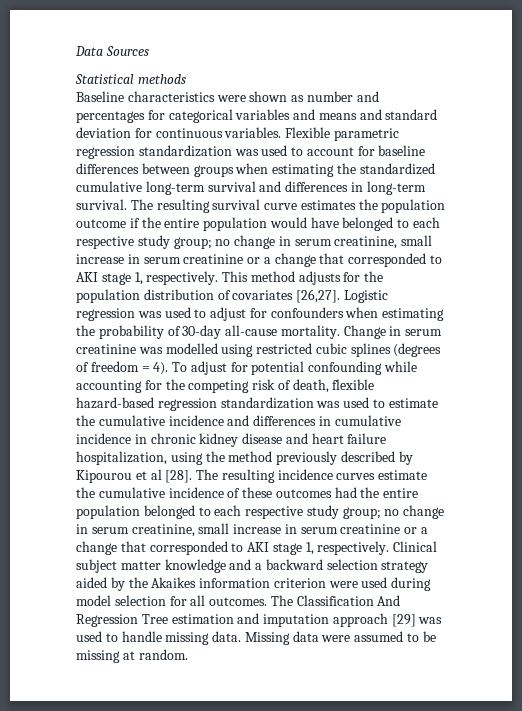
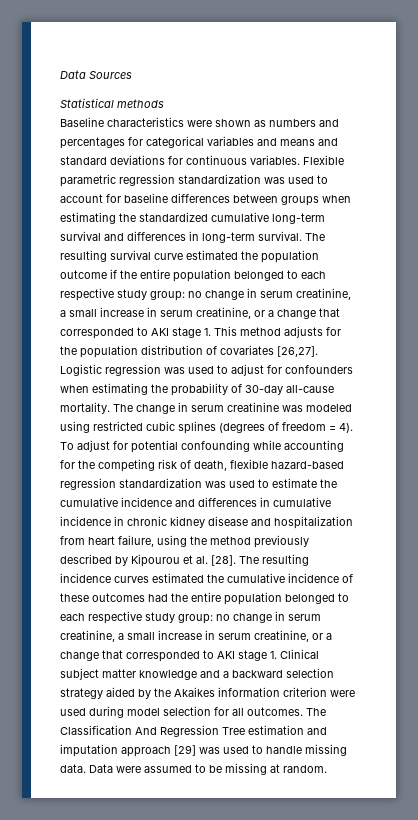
- Baseline characteristics were shown as number and percentages for categorical variables and means and standard deviation for continuous variables.
+ Baseline characteristics were shown as numbers and percentages for categorical variables and means and standard deviations for continuous variables.
- The resulting survival curve estimates the population outcome if the entire population would have belonged to each respective study group; no change in serum creatinine, small increase in serum creatinine or a change that corresponded to AKI stage 1, respectively. This method adjusts for the population distribution of covariates [26,27].
+ The resulting survival curve estimated the population outcome if the entire population belonged to each respective study group: no change in serum creatinine, a small increase in serum creatinine, or a change that corresponded to AKI stage 1. This method adjusts for the population distribution of covariates [26,27].
- Change in serum creatinine was modelled using restricted cubic splines (degrees of freedom = 4).
+ The change in serum creatinine was modeled using restricted cubic splines (degrees of freedom = 4).
- To adjust for potential confounding while accounting for the competing risk of death, flexible hazard-based regression standardization was used to estimate the cumulative incidence and differences in cumulative incidence in chronic kidney disease and heart failure hospitalization, using the method previously described by Kipourou et al [28].
+ To adjust for potential confounding while accounting for the competing risk of death, flexible hazard-based regression standardization was used to estimate the cumulative incidence and differences in cumulative incidence in chronic kidney disease and hospitalization from heart failure, using the method previously described by Kipourou et al. [28].
- The resulting incidence curves estimate the cumulative incidence of these outcomes had the entire population belonged to each respective study group; no change in serum creatinine, small increase in serum creatinine or a change that corresponded to AKI stage 1, respectively. Clinical subject matter knowledge and a backward selection strategy aided by the Akaikes information criterion were used during model selection for all outcomes.
+ The resulting incidence curves estimated the cumulative incidence of these outcomes had the entire population belonged to each respective study group: no change in serum creatinine, a small increase in serum creatinine, or a change that corresponded to AKI stage 1. Clinical subject matter knowledge and a backward selection strategy aided by the Akaikes information criterion were used during model selection for all outcomes.
- Missing data were assumed to be missing at random.
+ Data were assumed to be missing at random.

